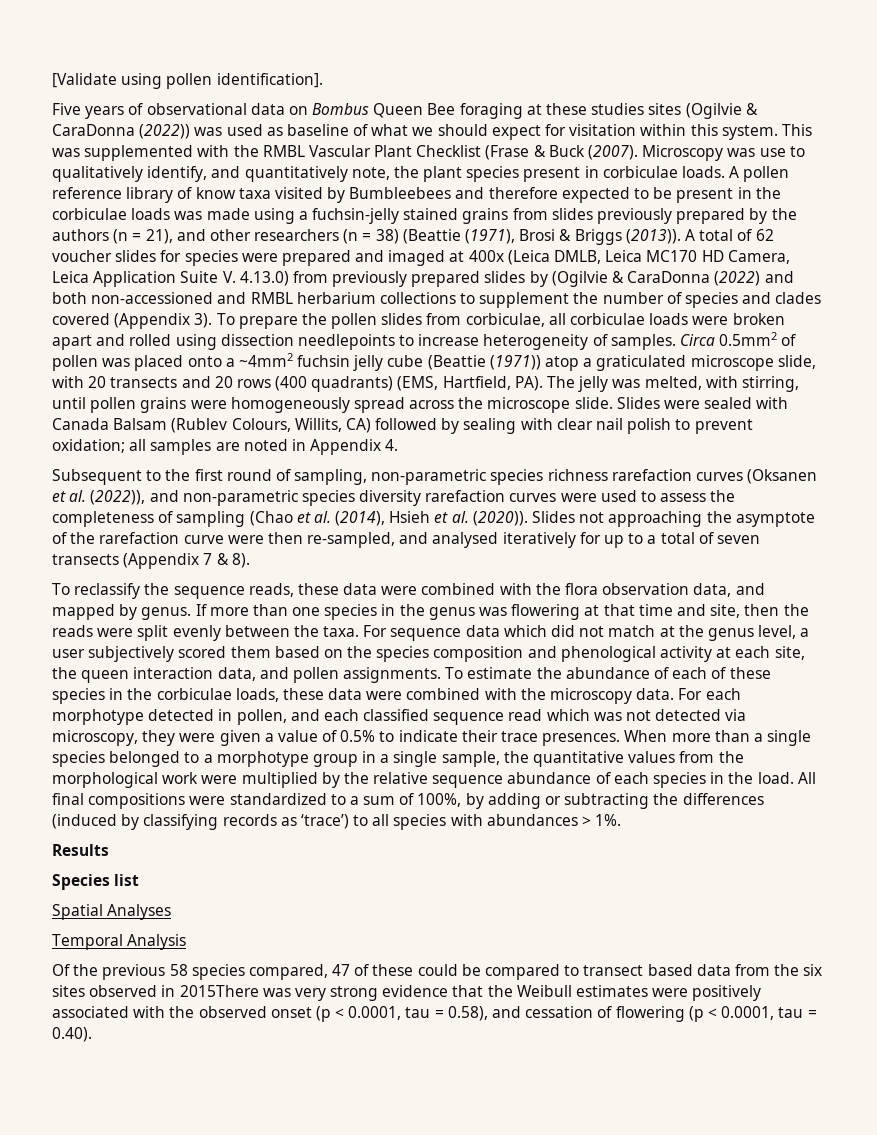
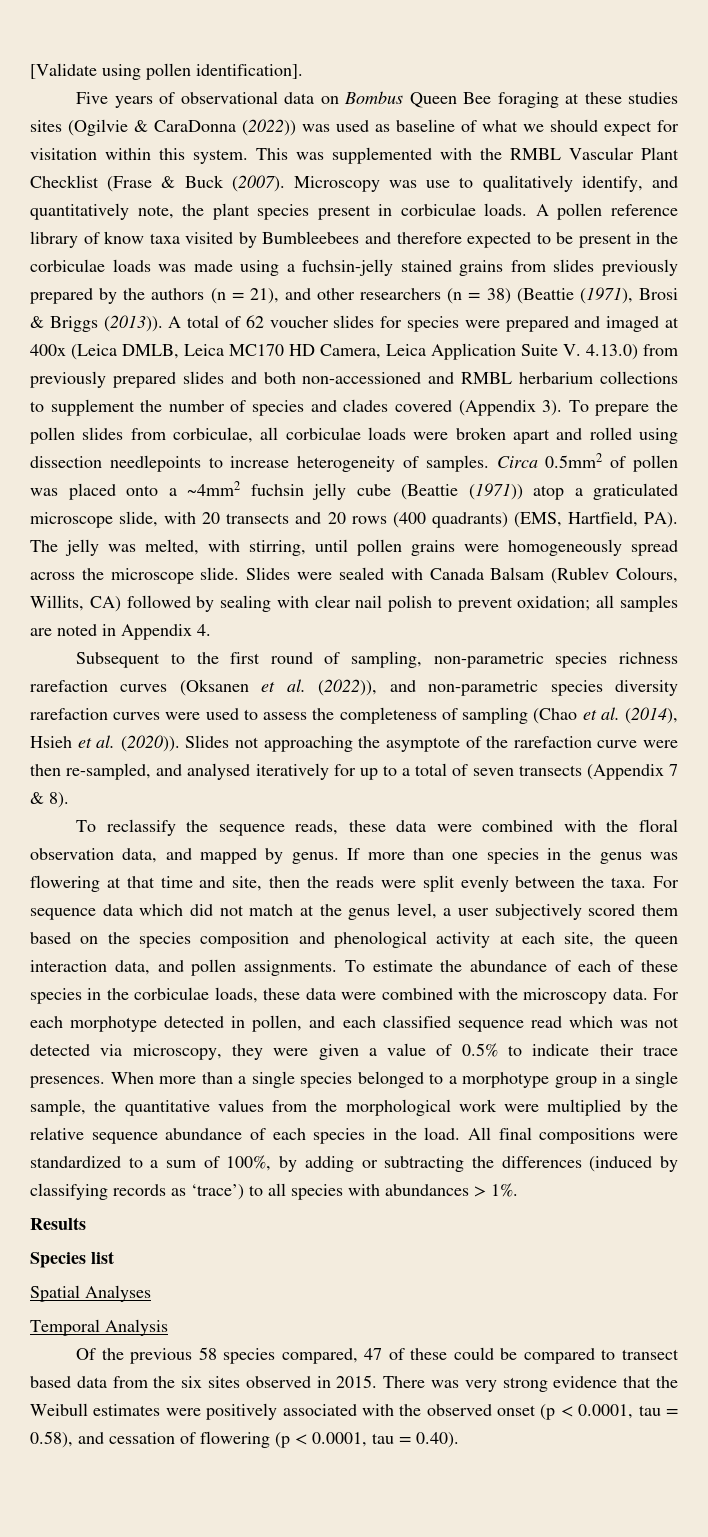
- A total of 62 voucher slides for species were prepared and imaged at 400x (Leica DMLB, Leica MC170 HD Camera, Leica Application Suite V. 4.13.0) from previously prepared slides by (Ogilvie & CaraDonna (2022) and both non-accessioned and RMBL herbarium collections to supplement the number of species and clades covered (Appendix 3).
+ A total of 62 voucher slides for species were prepared and imaged at 400x (Leica DMLB, Leica MC170 HD Camera, Leica Application Suite V. 4.13.0) from previously prepared slides and both non-accessioned and RMBL herbarium collections to supplement the number of species and clades covered (Appendix 3).
- To reclassify the sequence reads, these data were combined with the flora observation data, and mapped by genus.
+ To reclassify the sequence reads, these data were combined with the floral observation data, and mapped by genus.
- Of the previous 58 species compared, 47 of these could be compared to transect based data from the six sites observed in 2015There was very strong evidence that the Weibull estimates were positively associated with the observed onset (p < 0.0001, tau = 0.58), and cessation of flowering (p < 0.0001, tau = 0.40).
+ Of the previous 58 species compared, 47 of these could be compared to transect based data from the six sites observed in 2015. There was very strong evidence that the Weibull estimates were positively associated with the observed onset (p < 0.0001, tau = 0.58), and cessation of flowering (p < 0.0001, tau = 0.40).

